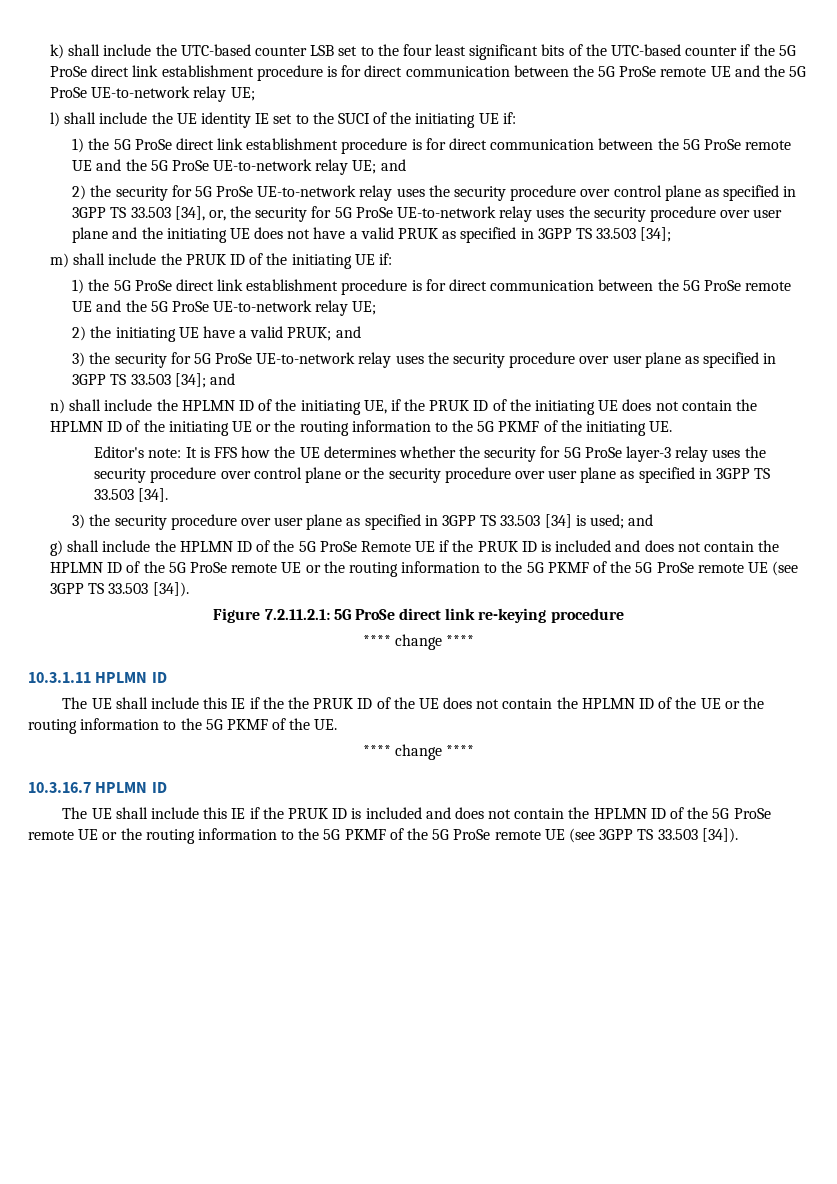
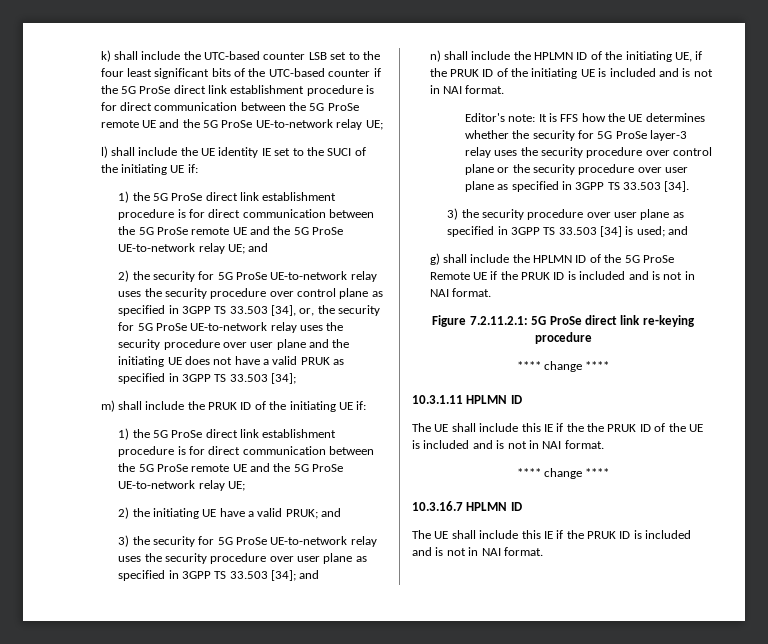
- n) shall include the HPLMN ID of the initiating UE, if the PRUK ID of the initiating UE does not contain the HPLMN ID of the initiating UE or the routing information to the 5G PKMF of the initiating UE.
+ n) shall include the HPLMN ID of the initiating UE, if the PRUK ID of the initiating UE is included and is not in NAI format.
- g) shall include the HPLMN ID of the 5G ProSe Remote UE if the PRUK ID is included and does not contain the HPLMN ID of the 5G ProSe remote UE or the routing information to the 5G PKMF of the 5G ProSe remote UE (see 3GPP TS 33.503 [34]).
+ g) shall include the HPLMN ID of the 5G ProSe Remote UE if the PRUK ID is included and is not in NAI format.
- The UE shall include this IE if the the PRUK ID of the UE does not contain the HPLMN ID of the UE or the routing information to the 5G PKMF of the UE.
+ The UE shall include this IE if the the PRUK ID of the UE is included and is not in NAI format.
- The UE shall include this IE if the PRUK ID is included and does not contain the HPLMN ID of the 5G ProSe remote UE or the routing information to the 5G PKMF of the 5G ProSe remote UE (see 3GPP TS 33.503 [34]).
+ The UE shall include this IE if the PRUK ID is included and is not in NAI format.

